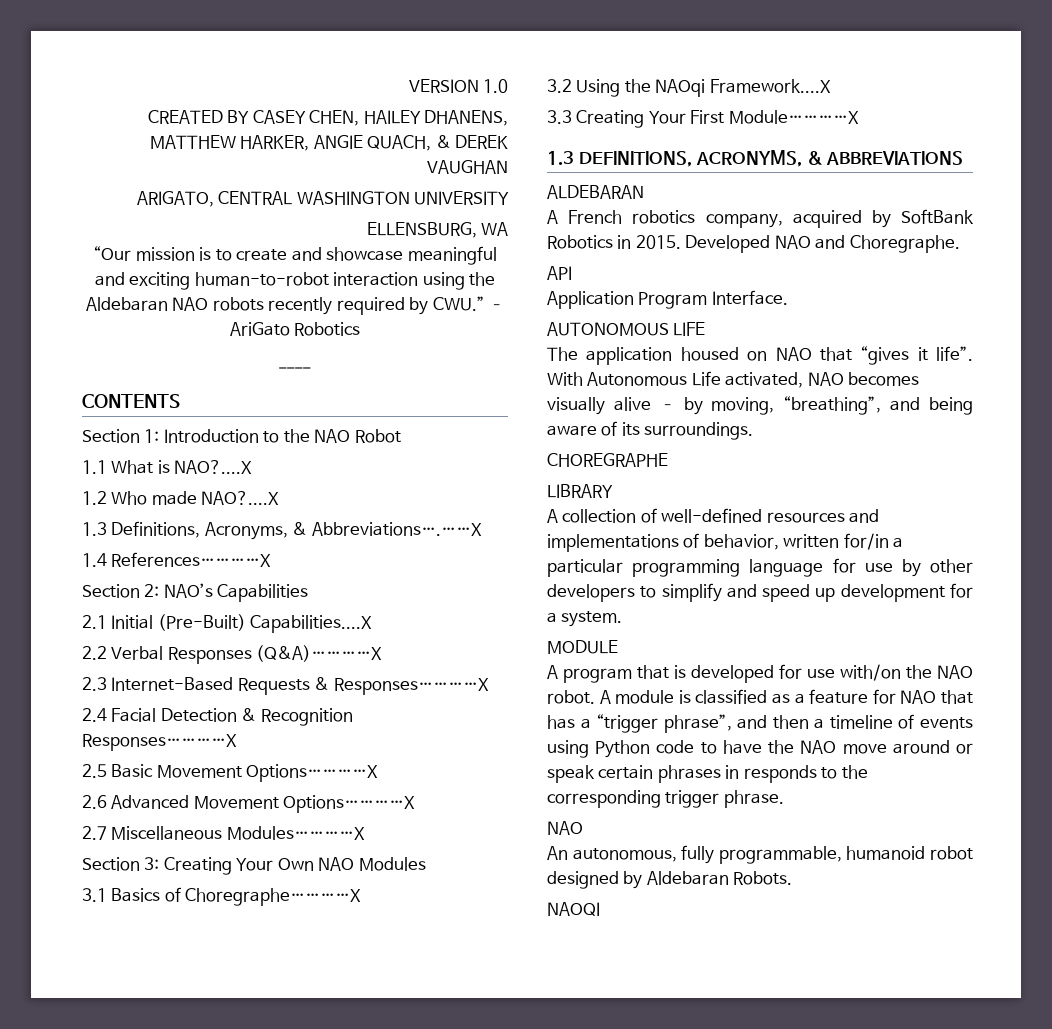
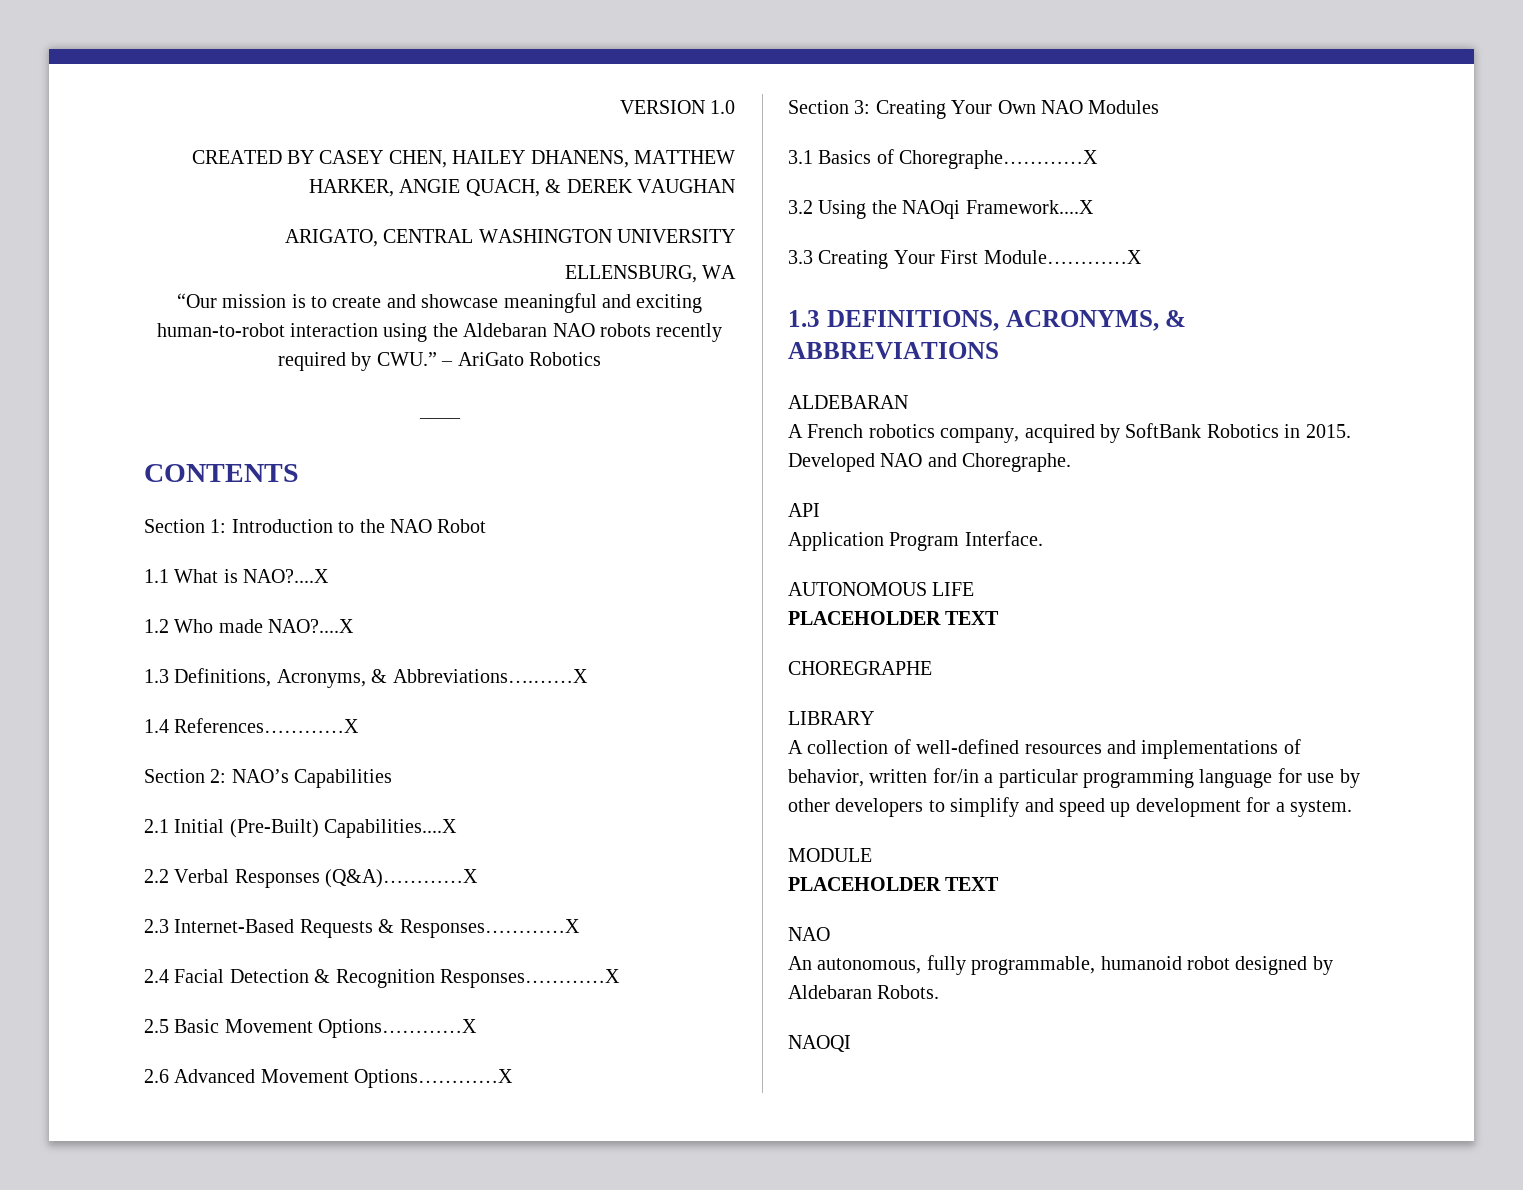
- 2.7 Miscellaneous Modules…………X
  AUTONOMOUS LIFE
- The application housed on NAO that “gives it life”. With Autonomous Life activated, NAO becomes visually alive – by moving, “breathing”, and being aware of its surroundings.
+ PLACEHOLDER TEXT
  MODULE
- A program that is developed for use with/on the NAO robot. A module is classified as a feature for NAO that has a “trigger phrase”, and then a timeline of events using Python code to have the NAO move around or speak certain phrases in responds to the corresponding trigger phrase.
+ PLACEHOLDER TEXT

